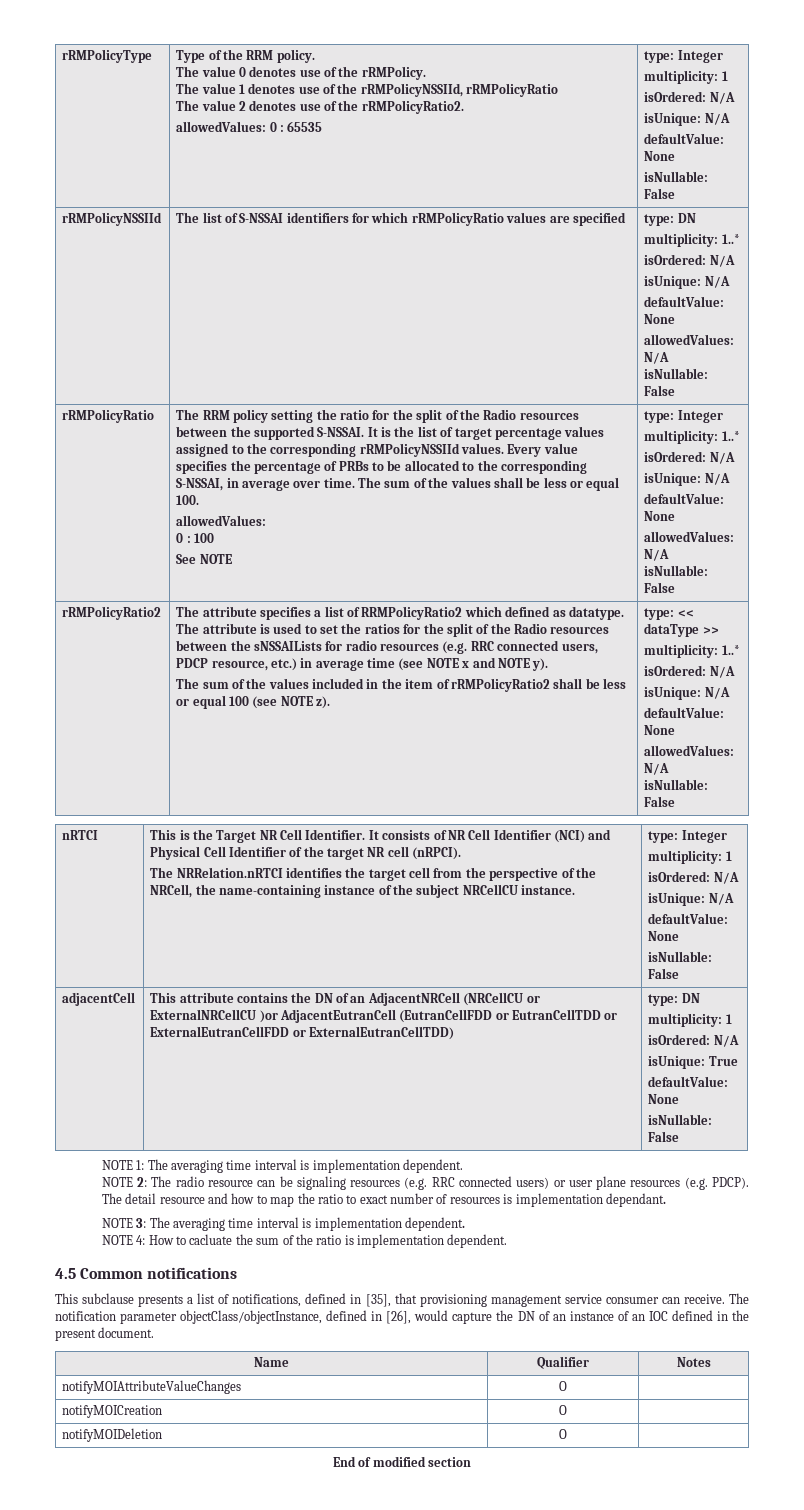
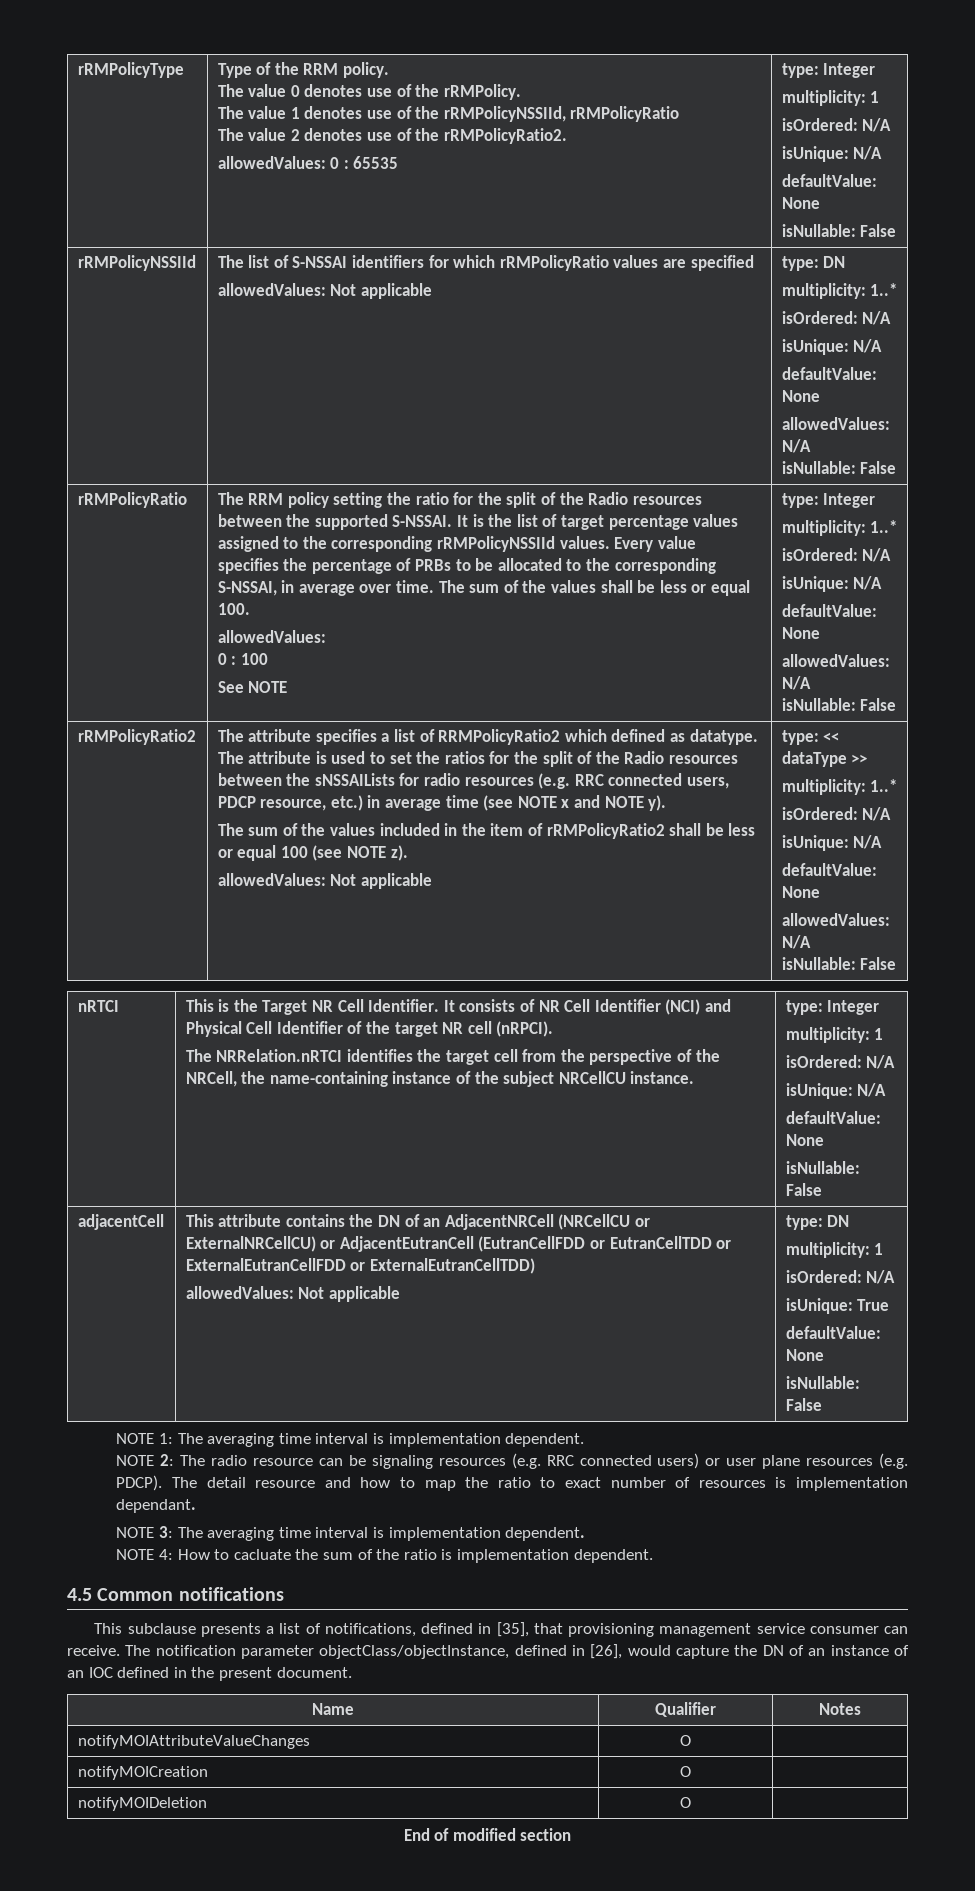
- rRMPolicyNSSIId | The list of S-NSSAI identifiers for which rRMPolicyRatio values are specified | type: DN
+ rRMPolicyNSSIId | The list of S-NSSAI identifiers for which rRMPolicyRatio values are specified
+ allowedValues: Not applicable | type: DN
  The sum of the values included in the item of rRMPolicyRatio2 shall be less or equal 100 (see NOTE z).
+ allowedValues: Not applicable
- adjacentCell | This attribute contains the DN of an AdjacentNRCell (NRCellCU or ExternalNRCellCU )or AdjacentEutranCell (EutranCellFDD or EutranCellTDD or ExternalEutranCellFDD or ExternalEutranCellTDD) | type: DN
+ adjacentCell | This attribute contains the DN of an AdjacentNRCell (NRCellCU or ExternalNRCellCU) or AdjacentEutranCell (EutranCellFDD or EutranCellTDD or ExternalEutranCellFDD or ExternalEutranCellTDD)
+ allowedValues: Not applicable | type: DN

